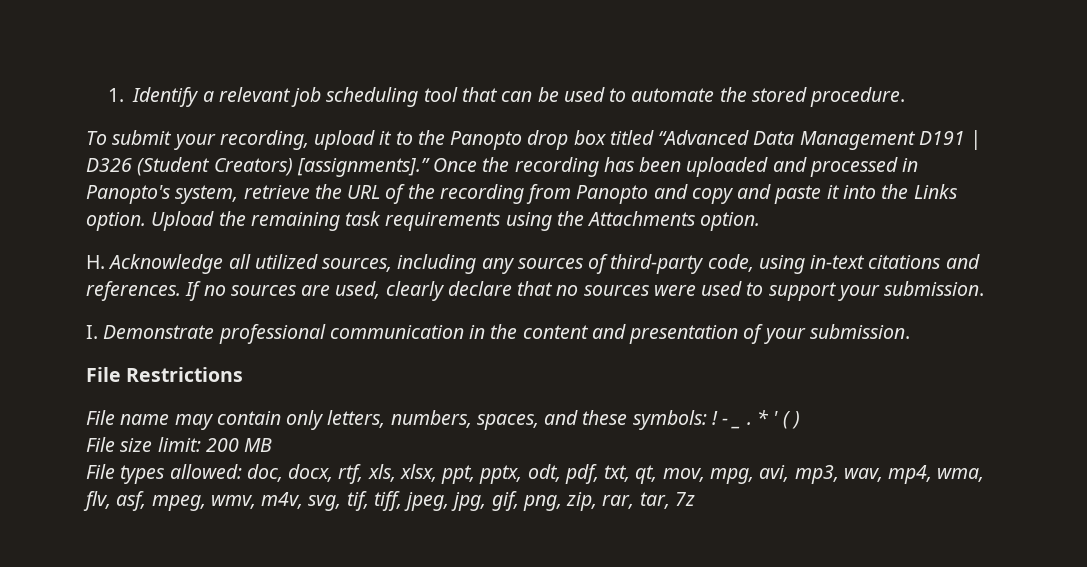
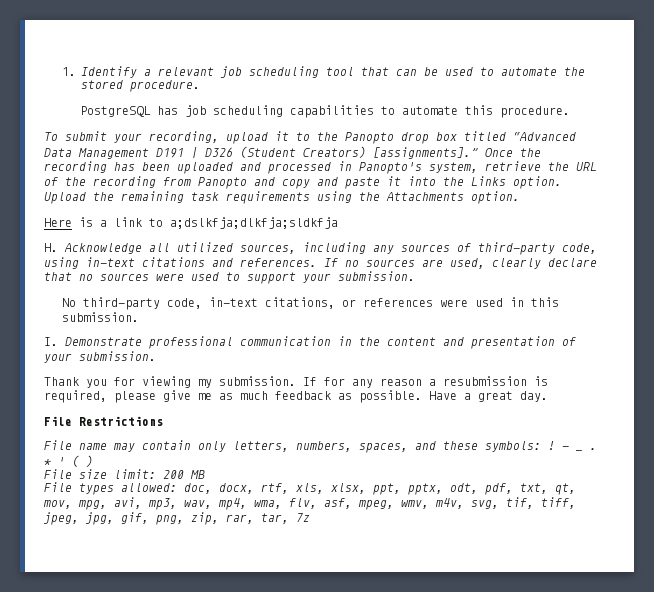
+ PostgreSQL has job scheduling capabilities to automate this procedure.
+ Here is a link to a;dslkfja;dlkfja;sldkfja
+ No third-party code, in-text citations, or references were used in this submission.
+ Thank you for viewing my submission. If for any reason a resubmission is required, please give me as much feedback as possible. Have a great day.

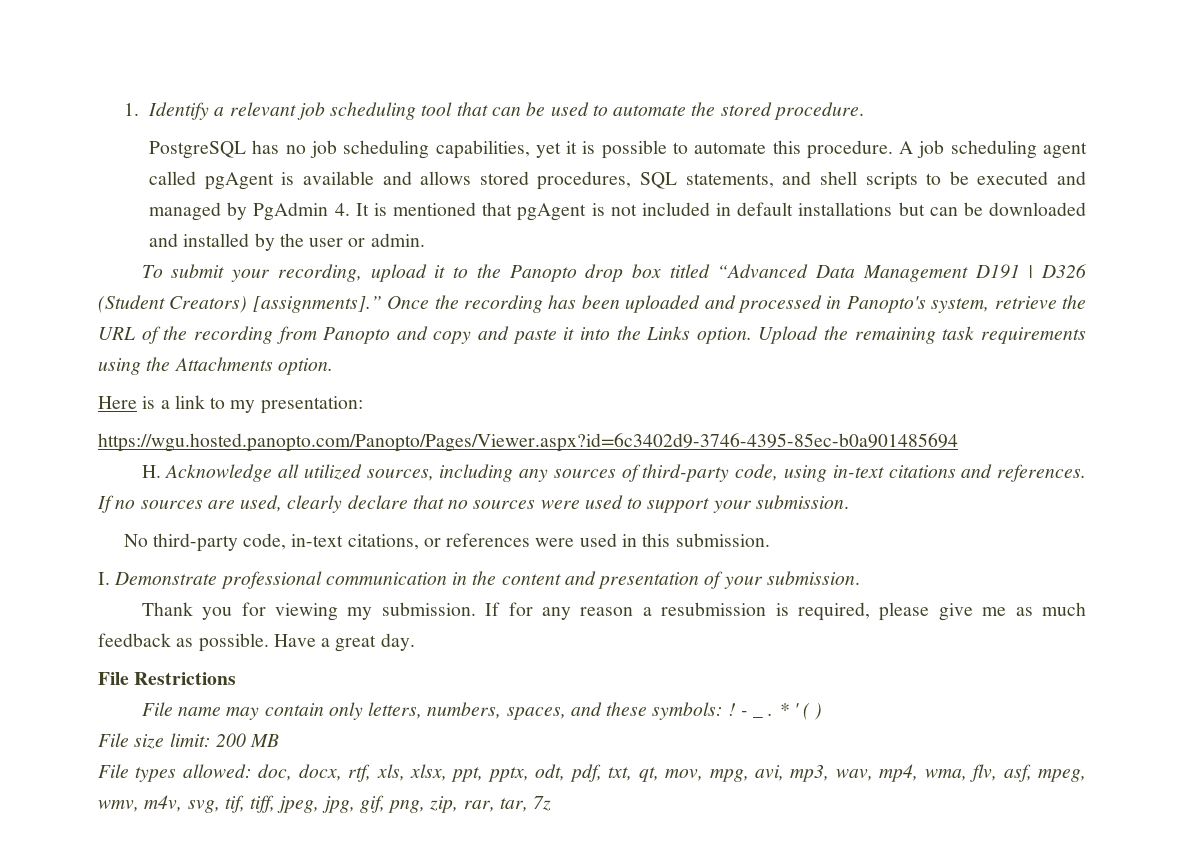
- PostgreSQL has job scheduling capabilities to automate this procedure.
+ PostgreSQL has no job scheduling capabilities, yet it is possible to automate this procedure. A job scheduling agent called pgAgent is available and allows stored procedures, SQL statements, and shell scripts to be executed and managed by PgAdmin 4. It is mentioned that pgAgent is not included in default installations but can be downloaded and installed by the user or admin.
- Here is a link to a;dslkfja;dlkfja;sldkfja
+ Here is a link to my presentation:
+ https://wgu.hosted.panopto.com/Panopto/Pages/Viewer.aspx?id=6c3402d9-3746-4395-85ec-b0a901485694

